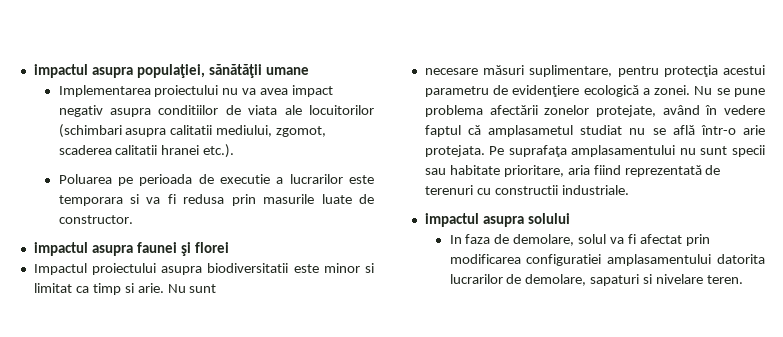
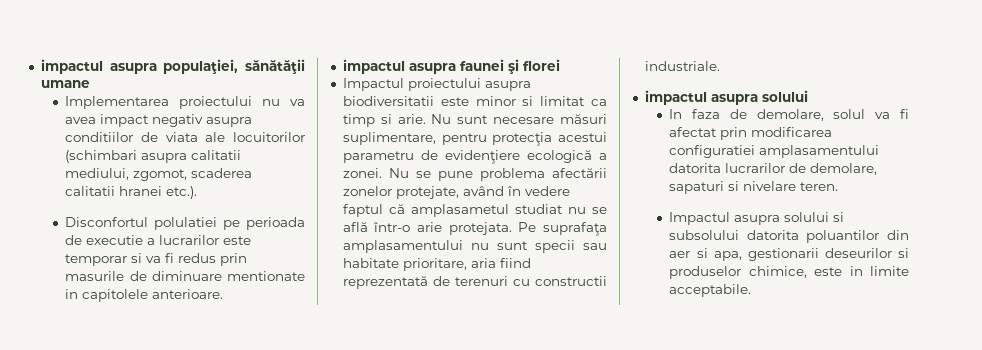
- Poluarea pe perioada de executie a lucrarilor este temporara si va fi redusa prin masurile luate de constructor.
+ Disconfortul polulatiei pe perioada de executie a lucrarilor este temporar si va fi redus prin masurile de diminuare mentionate in capitolele anterioare.
- Nu sunt
- necesare măsuri suplimentare, pentru protecţia acestui parametru de evidenţiere ecologică a zonei.
+ Nu sunt necesare măsuri suplimentare, pentru protecţia acestui parametru de evidenţiere ecologică a zonei.
+ Impactul asupra solului si subsolului datorita poluantilor din aer si apa, gestionarii deseurilor si produselor chimice, este in limite acceptabile.

